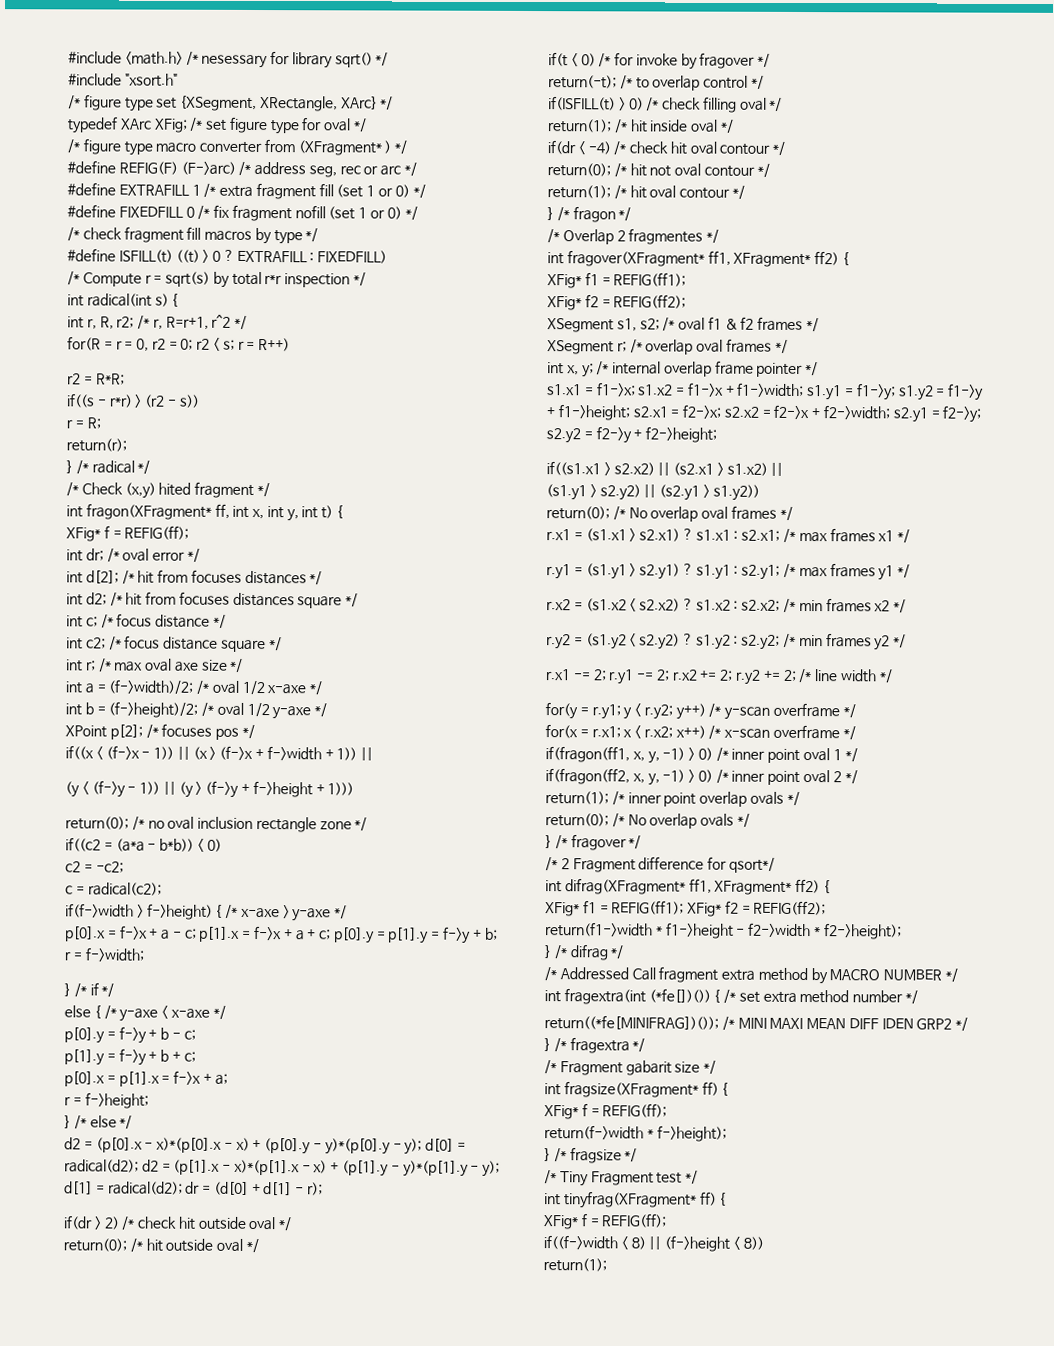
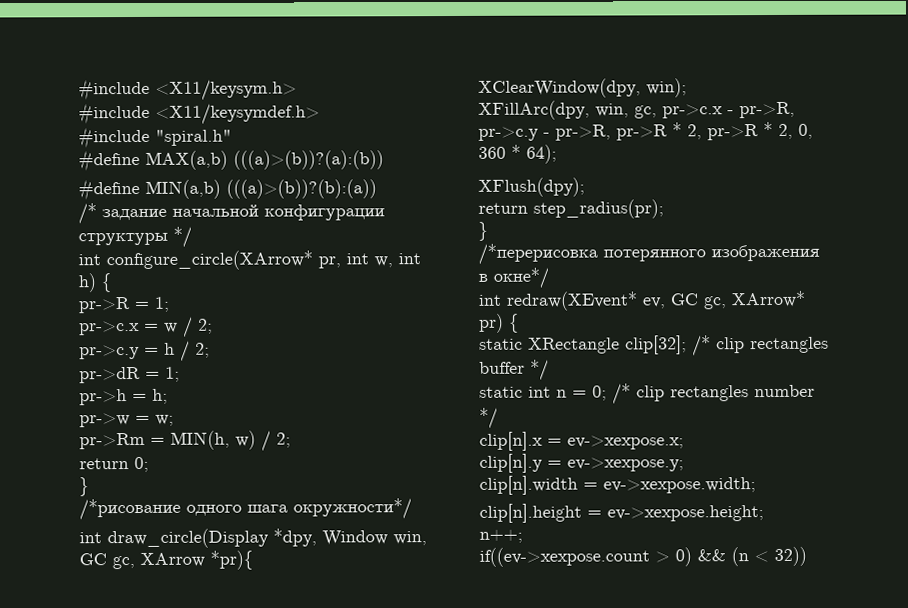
- #include <math.h> /* nesessary for library sqrt() */
- #include "xsort.h"
- /* figure type set {XSegment, XRectangle, XArc} */
- typedef XArc XFig; /* set figure type for oval */
- /* figure type macro converter from (XFragment* ) */
- #define REFIG(F) (F->arc) /* address seg, rec or arc */
- #define EXTRAFILL 1 /* extra fragment fill (set 1 or 0) */
- #define FIXEDFILL 0 /* fix fragment nofill (set 1 or 0) */
- /* check fragment fill macros by type */
- #define ISFILL(t) ((t) > 0 ? EXTRAFILL : FIXEDFILL)
- /* Compute r = sqrt(s) by total r*r inspection */
- int radical(int s) {
- int r, R, r2; /* r, R=r+1, r^2 */
- for(R = r = 0, r2 = 0; r2 < s; r = R++)
- r2 = R*R;
- if((s - r*r) > (r2 - s))
- r = R;
- return(r);
- } /* radical */
- /* Check (x,y) hited fragment */
- int fragon(XFragment* ff, int x, int y, int t) {
- XFig* f = REFIG(ff);
- int dr; /* oval error */
- int d[2]; /* hit from focuses distances */
- int d2; /* hit from focuses distances square */
- int c; /* focus distance */
- int c2; /* focus distance square */
- int r; /* max oval axe size */
- int a = (f->width)/2; /* oval 1/2 x-axe */
- int b = (f->height)/2; /* oval 1/2 y-axe */
- XPoint p[2]; /* focuses pos */
- if((x < (f->x - 1)) || (x > (f->x + f->width + 1)) ||
- (y < (f->y - 1)) || (y > (f->y + f->height + 1)))
- return(0); /* no oval inclusion rectangle zone */
- if((c2 = (a*a - b*b)) < 0)
- c2 = -c2;
- c = radical(c2);
- if(f->width > f->height) { /* x-axe > y-axe */
- p[0].x = f->x + a - c; p[1].x = f->x + a + c; p[0].y = p[1].y = f->y + b; r = f->width;
- } /* if */
- else { /* y-axe < x-axe */
- p[0].y = f->y + b - c;
- p[1].y = f->y + b + c;
- p[0].x = p[1].x = f->x + a;
- r = f->height;
- } /* else */
- d2 = (p[0].x - x)*(p[0].x - x) + (p[0].y - y)*(p[0].y - y); d[0] = radical(d2); d2 = (p[1].x - x)*(p[1].x - x) + (p[1].y - y)*(p[1].y - y); d[1] = radical(d2); dr = (d[0] + d[1] - r);
- if(dr > 2) /* check hit outside oval */
- return(0); /* hit outside oval */
- if(t < 0) /* for invoke by fragover */
- return(-t); /* to overlap control */
- if(ISFILL(t) > 0) /* check filling oval */
- return(1); /* hit inside oval */
- if(dr < -4) /* check hit oval contour */
- return(0); /* hit not oval contour */
- return(1); /* hit oval contour */
- } /* fragon */
- /* Overlap 2 fragmentes */
- int fragover(XFragment* ff1, XFragment* ff2) {
- XFig* f1 = REFIG(ff1);
- XFig* f2 = REFIG(ff2);
- XSegment s1, s2; /* oval f1 & f2 frames */
- XSegment r; /* overlap oval frames */
- int x, y; /* internal overlap frame pointer */
- s1.x1 = f1->x; s1.x2 = f1->x + f1->width; s1.y1 = f1->y; s1.y2 = f1->y + f1->height; s2.x1 = f2->x; s2.x2 = f2->x + f2->width; s2.y1 = f2->y; s2.y2 = f2->y + f2->height;
- if((s1.x1 > s2.x2) || (s2.x1 > s1.x2) ||
- (s1.y1 > s2.y2) || (s2.y1 > s1.y2))
- return(0); /* No overlap oval frames */
- r.x1 = (s1.x1 > s2.x1) ? s1.x1 : s2.x1; /* max frames x1 */
- r.y1 = (s1.y1 > s2.y1) ? s1.y1 : s2.y1; /* max frames y1 */
- r.x2 = (s1.x2 < s2.x2) ? s1.x2 : s2.x2; /* min frames x2 */
- r.y2 = (s1.y2 < s2.y2) ? s1.y2 : s2.y2; /* min frames y2 */
- r.x1 -= 2; r.y1 -= 2; r.x2 += 2; r.y2 += 2; /* line width */
- for(y = r.y1; y < r.y2; y++) /* y-scan overframe */
- for(x = r.x1; x < r.x2; x++) /* x-scan overframe */
- if(fragon(ff1, x, y, -1) > 0) /* inner point oval 1 */
- if(fragon(ff2, x, y, -1) > 0) /* inner point oval 2 */
- return(1); /* inner point overlap ovals */
- return(0); /* No overlap ovals */
- } /* fragover */
- /* 2 Fragment difference for qsort*/
- int difrag(XFragment* ff1, XFragment* ff2) {
- XFig* f1 = REFIG(ff1); XFig* f2 = REFIG(ff2);
- return(f1->width * f1->height - f2->width * f2->height);
- } /* difrag */
- /* Addressed Call fragment extra method by MACRO NUMBER */
- int fragextra(int (*fe[])()) { /* set extra method number */
- return((*fe[MINIFRAG])()); /* MINI MAXI MEAN DIFF IDEN GRP2 */
- } /* fragextra */
- /* Fragment gabarit size */
- int fragsize(XFragment* ff) {
- XFig* f = REFIG(ff);
- return(f->width * f->height);
- } /* fragsize */
- /* Tiny Fragment test */
- int tinyfrag(XFragment* ff) {
- XFig* f = REFIG(ff);
- if((f->width < 8) || (f->height < 8))
- return(1);
+ #include <X11/keysym.h>
+ #include <X11/keysymdef.h>
+ #include "spiral.h"
+ #define MAX(a,b) (((a)>(b))?(a):(b))
+ #define MIN(a,b) (((a)>(b))?(b):(a))
+ /* задание начальной конфигурации структуры */
+ int configure_circle(XArrow* pr, int w, int h) {
+ pr->R = 1;
+ pr->c.x = w / 2;
+ pr->c.y = h / 2;
+ pr->dR = 1;
+ pr->h = h;
+ pr->w = w;
+ pr->Rm = MIN(h, w) / 2;
+ return 0;
+ }
+ /*рисование одного шага окружности*/
+ int draw_circle(Display *dpy, Window win, GC gc, XArrow *pr){
+ XClearWindow(dpy, win);
+ XFillArc(dpy, win, gc, pr->c.x - pr->R, pr->c.y - pr->R, pr->R * 2, pr->R * 2, 0, 360 * 64);
+ XFlush(dpy);
+ return step_radius(pr);
+ }
+ /*перерисовка потерянного изображения в окне*/
+ int redraw(XEvent* ev, GC gc, XArrow* pr) {
+ static XRectangle clip[32]; /* clip rectangles buffer */
+ static int n = 0; /* clip rectangles number */
+ clip[n].x = ev->xexpose.x;
+ clip[n].y = ev->xexpose.y;
+ clip[n].width = ev->xexpose.width;
+ clip[n].height = ev->xexpose.height;
+ n++;
+ if((ev->xexpose.count > 0) && (n < 32))

